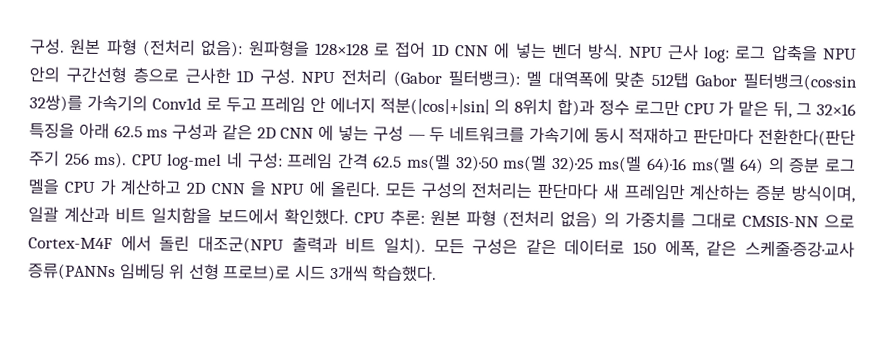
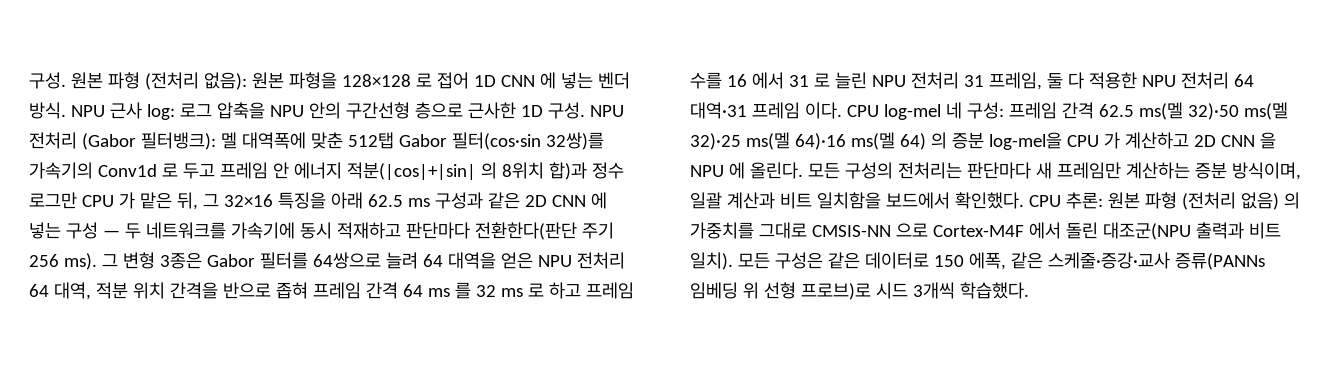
- 원본 파형 (전처리 없음): 원파형을 128×128 로 접어 1D CNN 에 넣는 벤더 방식.
+ 원본 파형 (전처리 없음): 원본 파형을 128×128 로 접어 1D CNN 에 넣는 벤더 방식.
- NPU 전처리 (Gabor 필터뱅크): 멜 대역폭에 맞춘 512탭 Gabor 필터뱅크(cos·sin 32쌍)를 가속기의 Conv1d 로 두고 프레임 안 에너지 적분(|cos|+|sin| 의 8위치 합)과 정수 로그만 CPU 가 맡은 뒤, 그 32×16 특징을 아래 62.5 ms 구성과 같은 2D CNN 에 넣는 구성 — 두 네트워크를 가속기에 동시 적재하고 판단마다 전환한다(판단 주기 256 ms).
+ NPU 전처리 (Gabor 필터뱅크): 멜 대역폭에 맞춘 512탭 Gabor 필터(cos·sin 32쌍)를 가속기의 Conv1d 로 두고 프레임 안 에너지 적분(|cos|+|sin| 의 8위치 합)과 정수 로그만 CPU 가 맡은 뒤, 그 32×16 특징을 아래 62.5 ms 구성과 같은 2D CNN 에 넣는 구성 — 두 네트워크를 가속기에 동시 적재하고 판단마다 전환한다(판단 주기 256 ms).
+ 그 변형 3종은 Gabor 필터를 64쌍으로 늘려 64 대역을 얻은 NPU 전처리 64 대역, 적분 위치 간격을 반으로 좁혀 프레임 간격 64 ms 를 32 ms 로 하고 프레임 수를 16 에서 31 로 늘린 NPU 전처리 31 프레임, 둘 다 적용한 NPU 전처리 64 대역·31 프레임 이다.
- CPU log-mel 네 구성: 프레임 간격 62.5 ms(멜 32)·50 ms(멜 32)·25 ms(멜 64)·16 ms(멜 64) 의 증분 로그 멜을 CPU 가 계산하고 2D CNN 을 NPU 에 올린다.
+ CPU log-mel 네 구성: 프레임 간격 62.5 ms(멜 32)·50 ms(멜 32)·25 ms(멜 64)·16 ms(멜 64) 의 증분 log-mel을 CPU 가 계산하고 2D CNN 을 NPU 에 올린다.

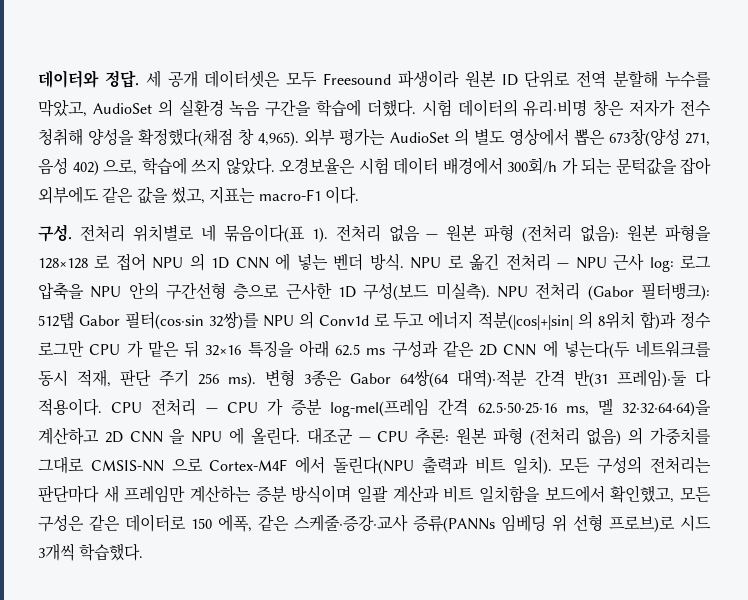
- 구성. 원본 파형 (전처리 없음): 원본 파형을 128×128 로 접어 1D CNN 에 넣는 벤더 방식.
+ 데이터와 정답. 세 공개 데이터셋은 모두 Freesound 파생이라 원본 ID 단위로 전역 분할해 누수를 막았고, AudioSet 의 실환경 녹음 구간을 학습에 더했다. 시험 데이터의 유리·비명 창은 저자가 전수 청취해 양성을 확정했다(채점 창 4,965). 외부 평가는 AudioSet 의 별도 영상에서 뽑은 673창(양성 271, 음성 402) 으로, 학습에 쓰지 않았다. 오경보율은 시험 데이터 배경에서 300회/h 가 되는 문턱값을 잡아 외부에도 같은 값을 썼고, 지표는 macro-F1 이다.
+ 구성. 전처리 위치별로 네 묶음이다(표 1). 전처리 없음 — 원본 파형 (전처리 없음): 원본 파형을 128×128 로 접어 NPU 의 1D CNN 에 넣는 벤더 방식.
- NPU 근사 log: 로그 압축을 NPU 안의 구간선형 층으로 근사한 1D 구성.
+ NPU 로 옮긴 전처리 — NPU 근사 log: 로그 압축을 NPU 안의 구간선형 층으로 근사한 1D 구성(보드 미실측).
- NPU 전처리 (Gabor 필터뱅크): 멜 대역폭에 맞춘 512탭 Gabor 필터(cos·sin 32쌍)를 가속기의 Conv1d 로 두고 프레임 안 에너지 적분(|cos|+|sin| 의 8위치 합)과 정수 로그만 CPU 가 맡은 뒤, 그 32×16 특징을 아래 62.5 ms 구성과 같은 2D CNN 에 넣는 구성 — 두 네트워크를 가속기에 동시 적재하고 판단마다 전환한다(판단 주기 256 ms).
+ NPU 전처리 (Gabor 필터뱅크): 512탭 Gabor 필터(cos·sin 32쌍)를 NPU 의 Conv1d 로 두고 에너지 적분(|cos|+|sin| 의 8위치 합)과 정수 로그만 CPU 가 맡은 뒤 32×16 특징을 아래 62.5 ms 구성과 같은 2D CNN 에 넣는다(두 네트워크를 동시 적재, 판단 주기 256 ms).
- 그 변형 3종은 Gabor 필터를 64쌍으로 늘려 64 대역을 얻은 NPU 전처리 64 대역, 적분 위치 간격을 반으로 좁혀 프레임 간격 64 ms 를 32 ms 로 하고 프레임 수를 16 에서 31 로 늘린 NPU 전처리 31 프레임, 둘 다 적용한 NPU 전처리 64 대역·31 프레임 이다. CPU log-mel 네 구성: 프레임 간격 62.5 ms(멜 32)·50 ms(멜 32)·25 ms(멜 64)·16 ms(멜 64) 의 증분 log-mel을 CPU 가 계산하고 2D CNN 을 NPU 에 올린다.
+ 변형 3종은 Gabor 64쌍(64 대역)·적분 간격 반(31 프레임)·둘 다 적용이다. CPU 전처리 — CPU 가 증분 log-mel(프레임 간격 62.5·50·25·16 ms, 멜 32·32·64·64)을 계산하고 2D CNN 을 NPU 에 올린다.
- 모든 구성의 전처리는 판단마다 새 프레임만 계산하는 증분 방식이며, 일괄 계산과 비트 일치함을 보드에서 확인했다. CPU 추론: 원본 파형 (전처리 없음) 의 가중치를 그대로 CMSIS-NN 으로 Cortex-M4F 에서 돌린 대조군(NPU 출력과 비트 일치).
+ 대조군 — CPU 추론: 원본 파형 (전처리 없음) 의 가중치를 그대로 CMSIS-NN 으로 Cortex-M4F 에서 돌린다(NPU 출력과 비트 일치).
- 모든 구성은 같은 데이터로 150 에폭, 같은 스케줄·증강·교사 증류(PANNs 임베딩 위 선형 프로브)로 시드 3개씩 학습했다.
+ 모든 구성의 전처리는 판단마다 새 프레임만 계산하는 증분 방식이며 일괄 계산과 비트 일치함을 보드에서 확인했고, 모든 구성은 같은 데이터로 150 에폭, 같은 스케줄·증강·교사 증류(PANNs 임베딩 위 선형 프로브)로 시드 3개씩 학습했다.

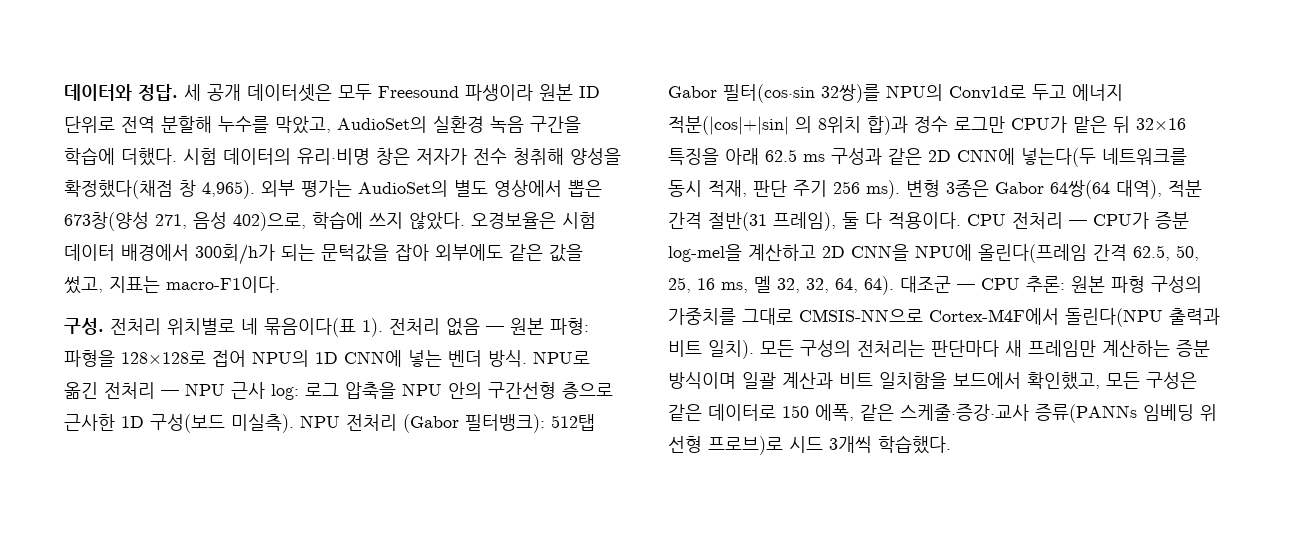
- 세 공개 데이터셋은 모두 Freesound 파생이라 원본 ID 단위로 전역 분할해 누수를 막았고, AudioSet 의 실환경 녹음 구간을 학습에 더했다.
+ 세 공개 데이터셋은 모두 Freesound 파생이라 원본 ID 단위로 전역 분할해 누수를 막았고, AudioSet의 실환경 녹음 구간을 학습에 더했다.
- 외부 평가는 AudioSet 의 별도 영상에서 뽑은 673창(양성 271, 음성 402) 으로, 학습에 쓰지 않았다.
+ 외부 평가는 AudioSet의 별도 영상에서 뽑은 673창(양성 271, 음성 402)으로, 학습에 쓰지 않았다.
- 오경보율은 시험 데이터 배경에서 300회/h 가 되는 문턱값을 잡아 외부에도 같은 값을 썼고, 지표는 macro-F1 이다.
+ 오경보율은 시험 데이터 배경에서 300회/h가 되는 문턱값을 잡아 외부에도 같은 값을 썼고, 지표는 macro-F1이다.
- 전처리 없음 — 원본 파형 (전처리 없음): 원본 파형을 128×128 로 접어 NPU 의 1D CNN 에 넣는 벤더 방식.
+ 전처리 없음 — 원본 파형: 파형을 128×128로 접어 NPU의 1D CNN에 넣는 벤더 방식.
- NPU 로 옮긴 전처리 — NPU 근사 log: 로그 압축을 NPU 안의 구간선형 층으로 근사한 1D 구성(보드 미실측).
+ NPU로 옮긴 전처리 — NPU 근사 log: 로그 압축을 NPU 안의 구간선형 층으로 근사한 1D 구성(보드 미실측).
- NPU 전처리 (Gabor 필터뱅크): 512탭 Gabor 필터(cos·sin 32쌍)를 NPU 의 Conv1d 로 두고 에너지 적분(|cos|+|sin| 의 8위치 합)과 정수 로그만 CPU 가 맡은 뒤 32×16 특징을 아래 62.5 ms 구성과 같은 2D CNN 에 넣는다(두 네트워크를 동시 적재, 판단 주기 256 ms).
+ NPU 전처리 (Gabor 필터뱅크): 512탭 Gabor 필터(cos·sin 32쌍)를 NPU의 Conv1d로 두고 에너지 적분(|cos|+|sin| 의 8위치 합)과 정수 로그만 CPU가 맡은 뒤 32×16 특징을 아래 62.5 ms 구성과 같은 2D CNN에 넣는다(두 네트워크를 동시 적재, 판단 주기 256 ms).
- 변형 3종은 Gabor 64쌍(64 대역)·적분 간격 반(31 프레임)·둘 다 적용이다.
+ 변형 3종은 Gabor 64쌍(64 대역), 적분 간격 절반(31 프레임), 둘 다 적용이다.
- CPU 전처리 — CPU 가 증분 log-mel(프레임 간격 62.5·50·25·16 ms, 멜 32·32·64·64)을 계산하고 2D CNN 을 NPU 에 올린다.
+ CPU 전처리 — CPU가 증분 log-mel을 계산하고 2D CNN을 NPU에 올린다(프레임 간격 62.5, 50, 25, 16 ms, 멜 32, 32, 64, 64).
- 대조군 — CPU 추론: 원본 파형 (전처리 없음) 의 가중치를 그대로 CMSIS-NN 으로 Cortex-M4F 에서 돌린다(NPU 출력과 비트 일치).
+ 대조군 — CPU 추론: 원본 파형 구성의 가중치를 그대로 CMSIS-NN으로 Cortex-M4F에서 돌린다(NPU 출력과 비트 일치).

